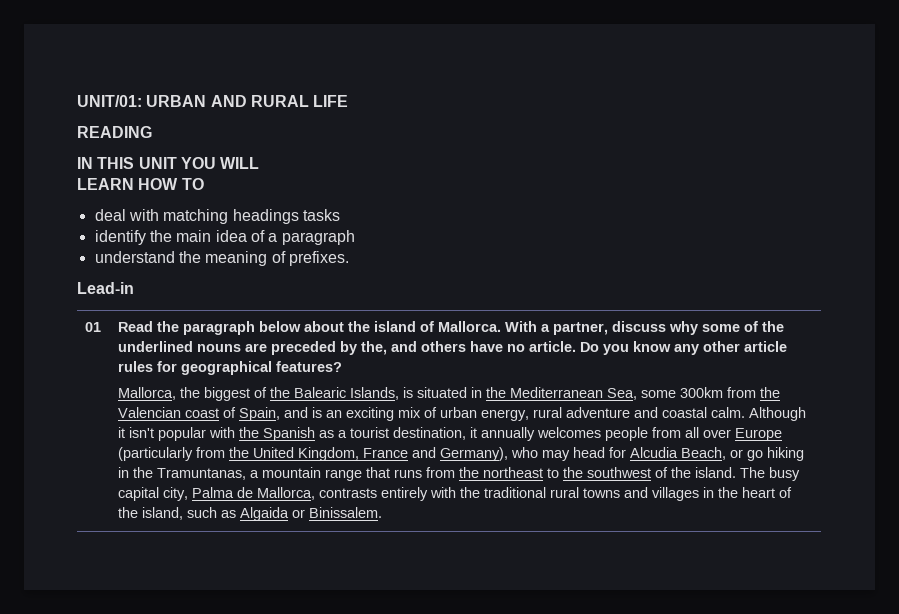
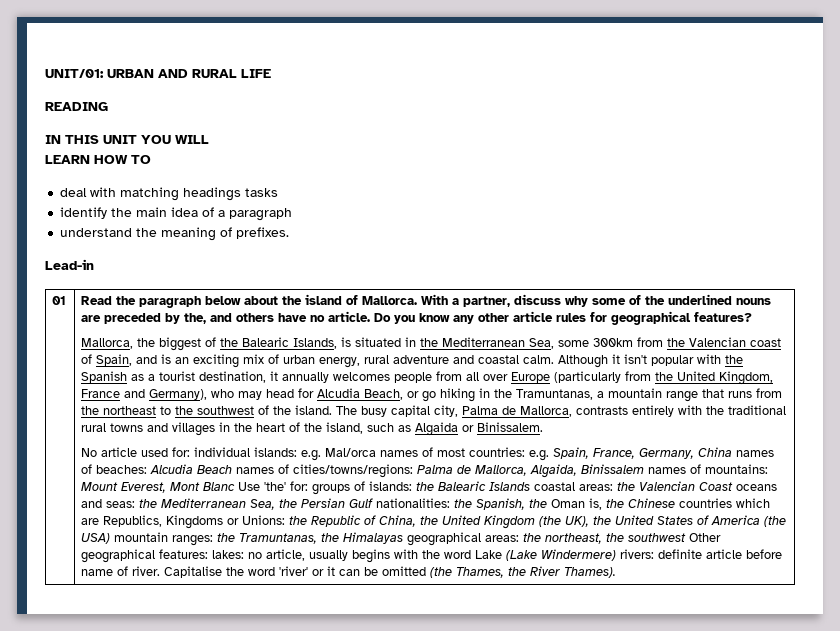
+ No article used for: individual islands: e.g. Mal/orca names of most countries: e.g. Spain, France, Germany, China names of beaches: Alcudia Beach names of cities/towns/regions: Palma de Mallorca, Algaida, Binissalem names of mountains: Mount Everest, Mont Blanc Use 'the' for: groups of islands: the Balearic Islands coastal areas: the Valencian Coast oceans and seas: the Mediterranean Sea, the Persian Gulf nationalities: the Spanish, the Oman is, the Chinese countries which are Republics, Kingdoms or Unions: the Republic of China, the United Kingdom (the UK), the United States of America (the USA) mountain ranges: the Tramuntanas, the Himalayas geographical areas: the northeast, the southwest Other geographical features: lakes: no article, usually begins with the word Lake (Lake Windermere) rivers: definite article before name of river. Capitalise the word 'river' or it can be omitted (the Thames, the River Thames).

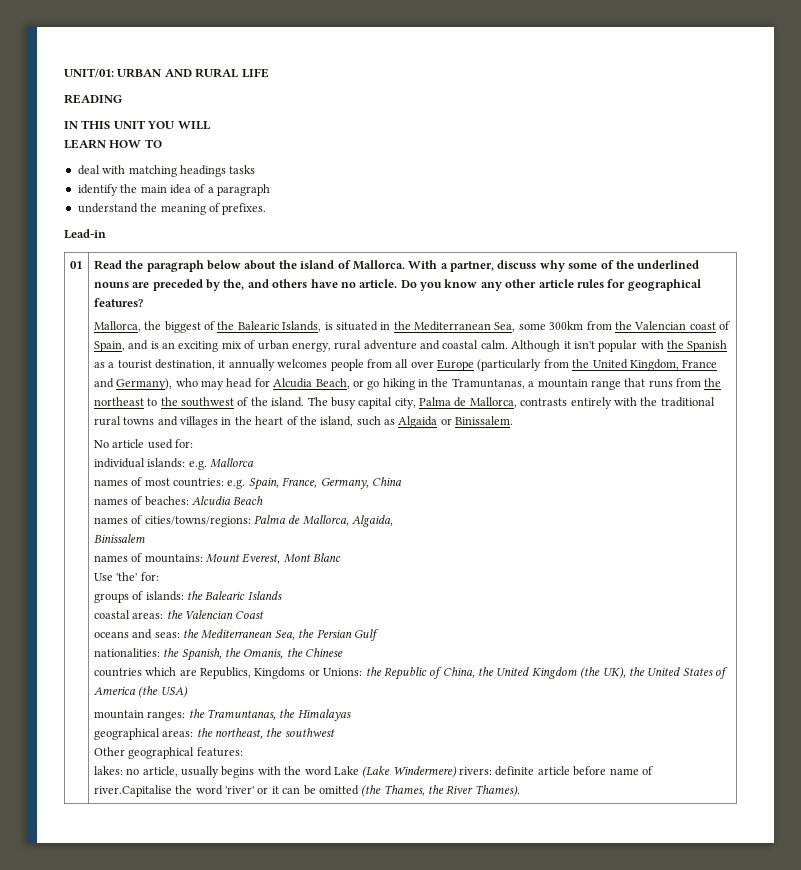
- No article used for: individual islands:
+ No article used for:
+ individual islands:
- e.g. Mal/orca names of most countries:
+ e.g. Mallorca
+ names of most countries:
- e.g. Spain, France, Germany, China names of beaches:
+ e.g. Spain, France, Germany, China
+ names of beaches:
- Alcudia Beach names of cities/towns/regions:
+ Alcudia Beach
+ names of cities/towns/regions:
- Palma de Mallorca, Algaida, Binissalem names of mountains:
+ Palma de Mallorca, Algaida,
+ Binissalem
+ names of mountains:
- Mount Everest, Mont Blanc Use 'the' for: groups of islands:
+ Mount Everest, Mont Blanc
+ Use 'the' for:
+ groups of islands:
- the Balearic Islands coastal areas:
+ the Balearic Islands
+ coastal areas:
- the Valencian Coast oceans and seas:
+ the Valencian Coast
+ oceans and seas:
- the Mediterranean Sea, the Persian Gulf nationalities:
+ the Mediterranean Sea, the Persian Gulf
+ nationalities:
- the Spanish, the Oman is, the Chinese countries which are Republics, Kingdoms or Unions:
+ the Spanish, the Omanis, the Chinese
+ countries which are Republics, Kingdoms or Unions:
- the Republic of China, the United Kingdom (the UK), the United States of America (the USA) mountain ranges:
+ the Republic of China, the United Kingdom (the UK), the United States of America (the USA)
+ mountain ranges:
- the Tramuntanas, the Himalayas geographical areas:
+ the Tramuntanas, the Himalayas
+ geographical areas:
- the northeast, the southwest Other geographical features: lakes:
+ the northeast, the southwest
+ Other geographical features:
+ lakes:
- definite article before name of river. Capitalise the word 'river' or it can be omitted (the Thames, the River Thames).
+ definite article before name of river.Capitalise the word 'river' or it can be omitted (the Thames, the River Thames).

